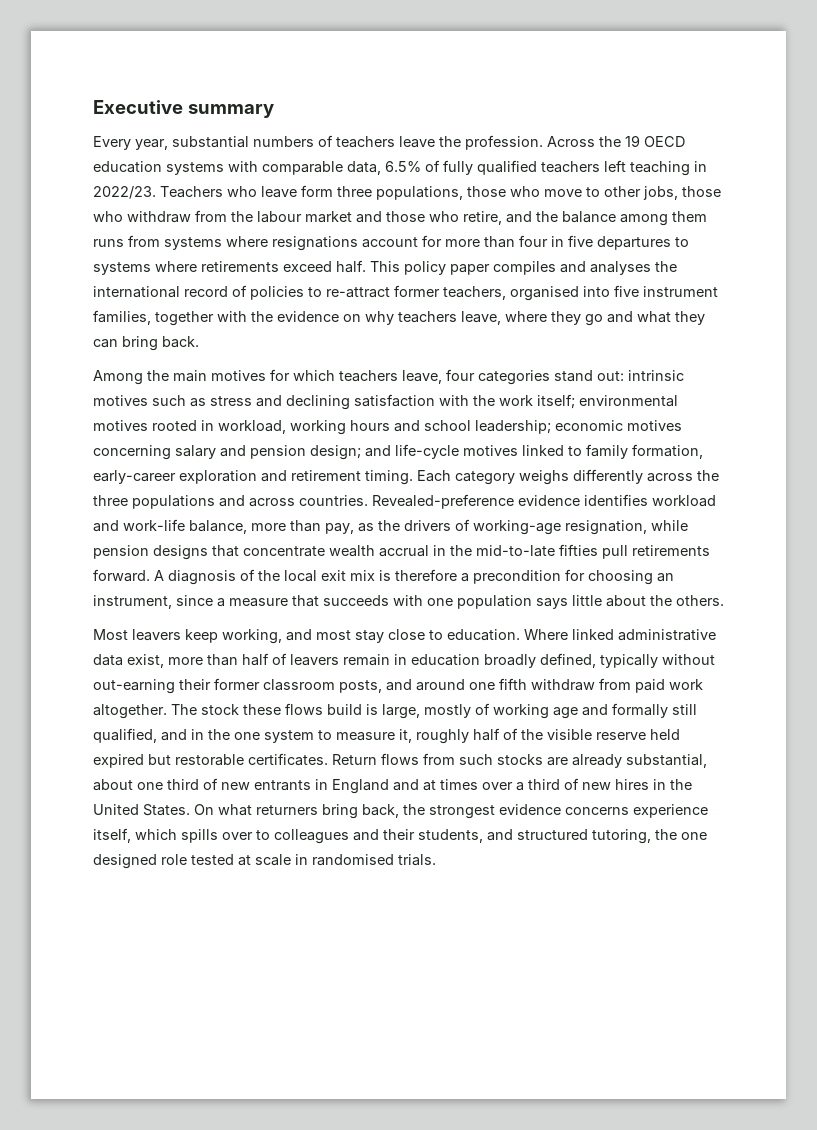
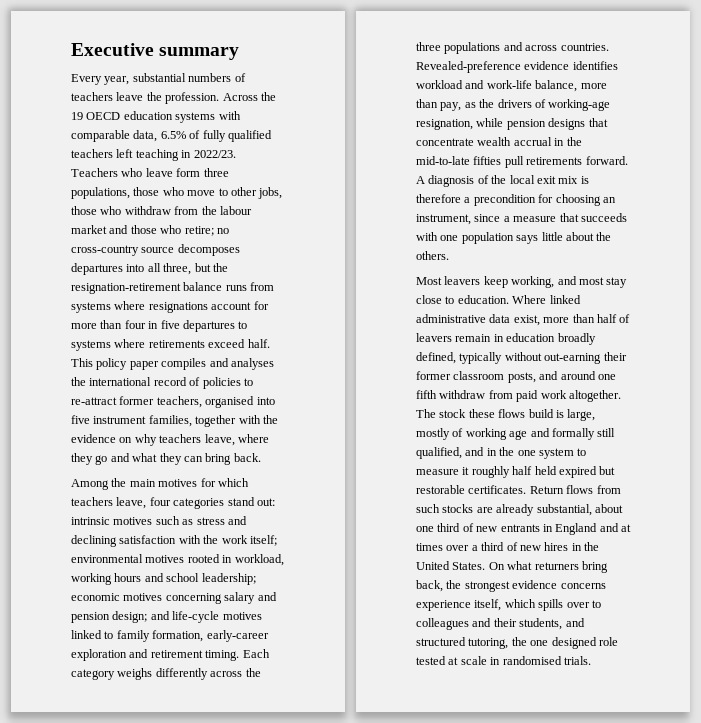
- Teachers who leave form three populations, those who move to other jobs, those who withdraw from the labour market and those who retire, and the balance among them runs from systems where resignations account for more than four in five departures to systems where retirements exceed half.
+ Teachers who leave form three populations, those who move to other jobs, those who withdraw from the labour market and those who retire; no cross-country source decomposes departures into all three, but the resignation-retirement balance runs from systems where resignations account for more than four in five departures to systems where retirements exceed half.
- The stock these flows build is large, mostly of working age and formally still qualified, and in the one system to measure it, roughly half of the visible reserve held expired but restorable certificates.
+ The stock these flows build is large, mostly of working age and formally still qualified, and in the one system to measure it roughly half held expired but restorable certificates.

